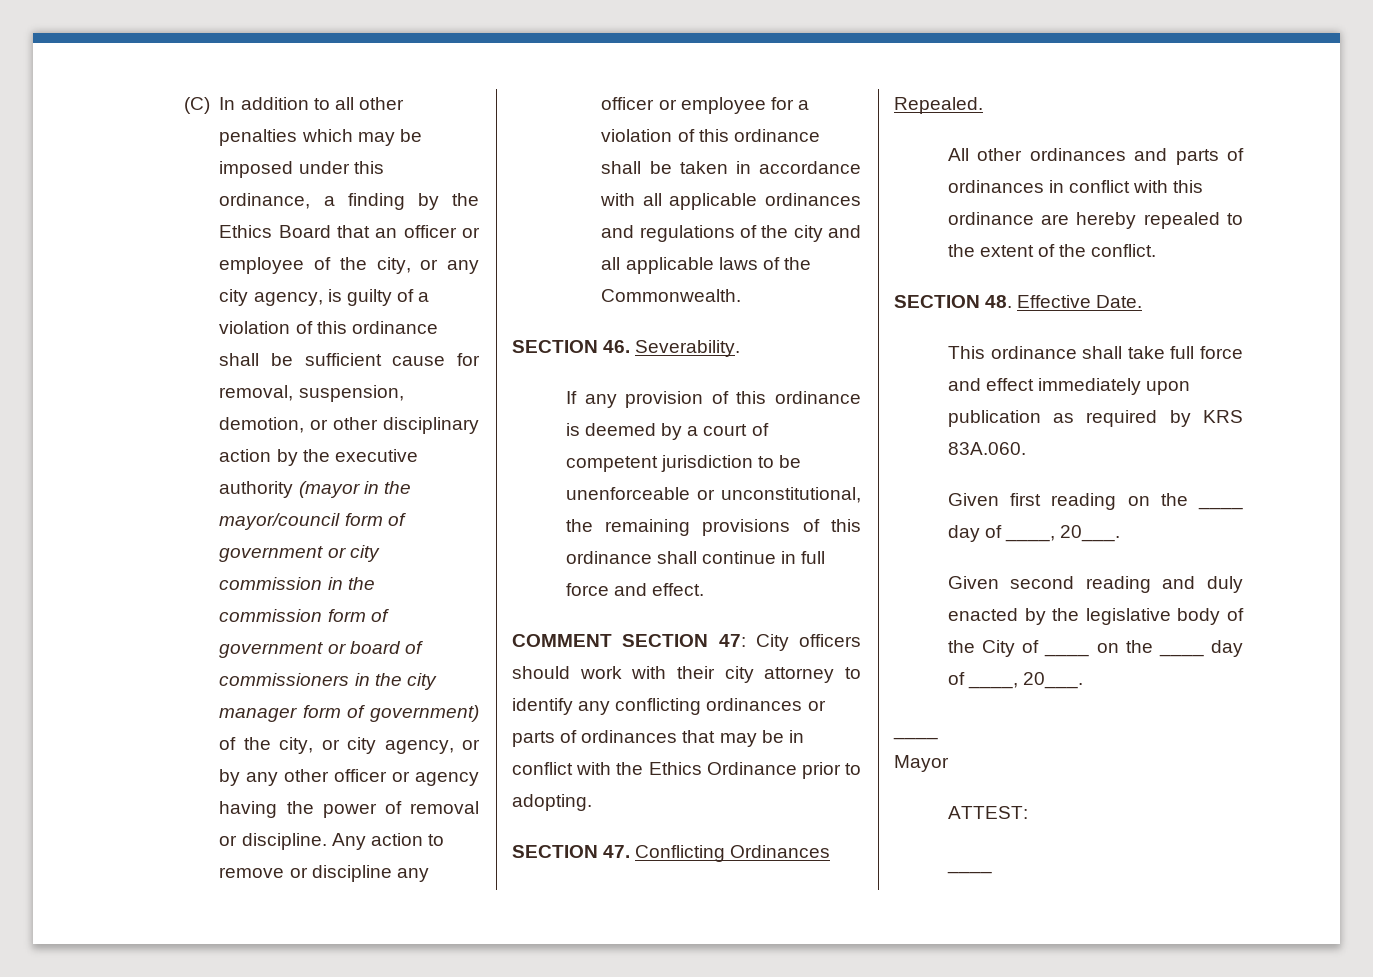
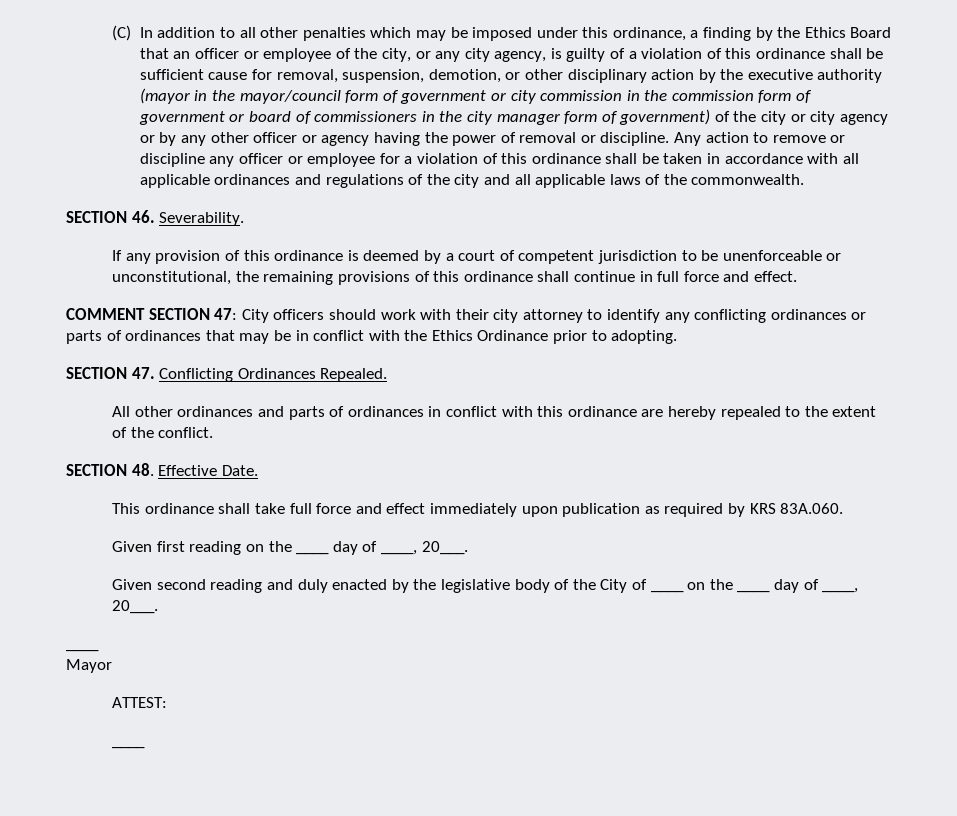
- (C) In addition to all other penalties which may be imposed under this ordinance, a finding by the Ethics Board that an officer or employee of the city, or any city agency, is guilty of a violation of this ordinance shall be sufficient cause for removal, suspension, demotion, or other disciplinary action by the executive authority (mayor in the mayor/council form of government or city commission in the commission form of government or board of commissioners in the city manager form of government) of the city, or city agency, or by any other officer or agency having the power of removal or discipline.
+ (C) In addition to all other penalties which may be imposed under this ordinance, a finding by the Ethics Board that an officer or employee of the city, or any city agency, is guilty of a violation of this ordinance shall be sufficient cause for removal, suspension, demotion, or other disciplinary action by the executive authority (mayor in the mayor/council form of government or city commission in the commission form of government or board of commissioners in the city manager form of government) of the city or city agency or by any other officer or agency having the power of removal or discipline.
- Any action to remove or discipline any officer or employee for a violation of this ordinance shall be taken in accordance with all applicable ordinances and regulations of the city and all applicable laws of the Commonwealth.
+ Any action to remove or discipline any officer or employee for a violation of this ordinance shall be taken in accordance with all applicable ordinances and regulations of the city and all applicable laws of the commonwealth.

